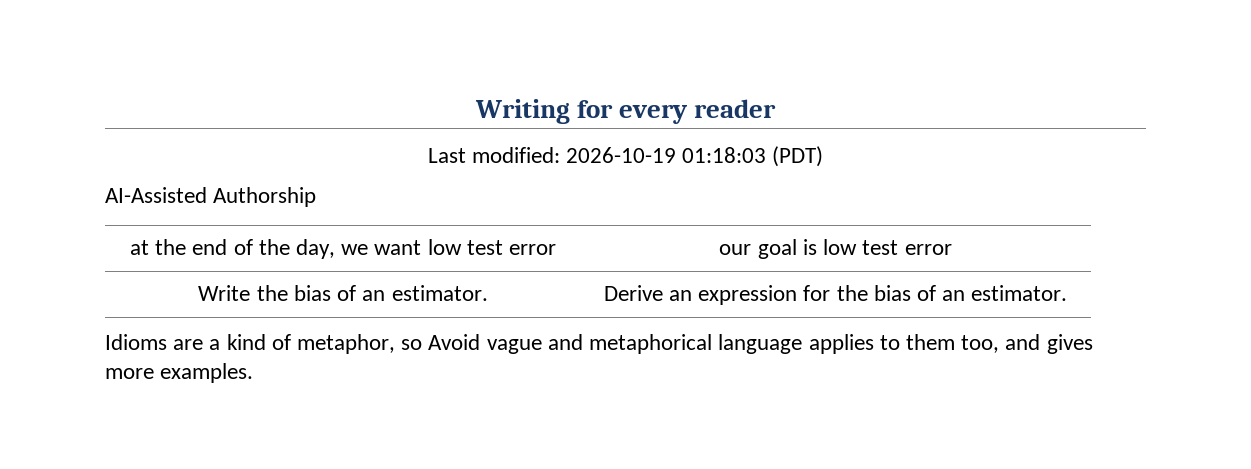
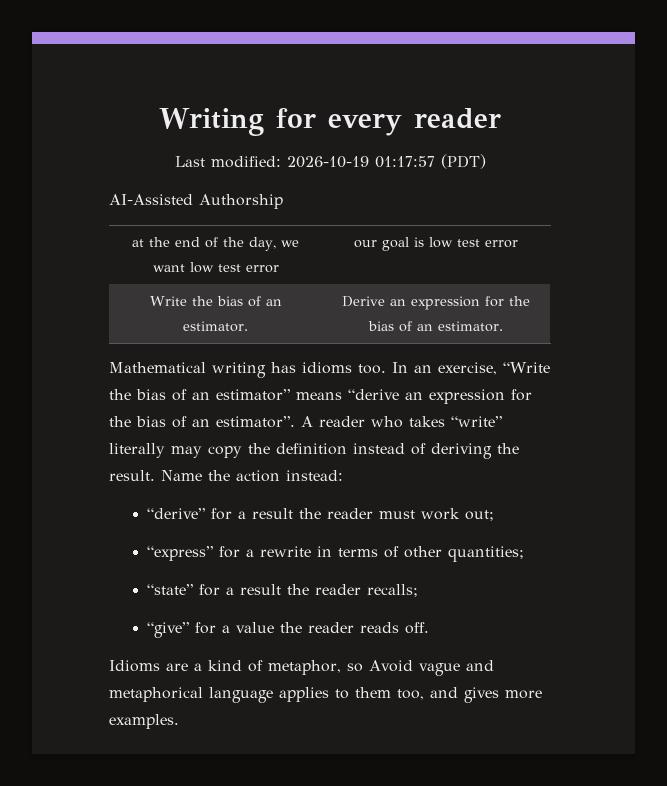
- Last modified: 2026-10-19 01:18:03 (PDT)
+ Last modified: 2026-10-19 01:17:57 (PDT)
+ Mathematical writing has idioms too. In an exercise, “Write the bias of an estimator” means “derive an expression for the bias of an estimator”. A reader who takes “write” literally may copy the definition instead of deriving the result. Name the action instead:
+ “derive” for a result the reader must work out;
+ “express” for a rewrite in terms of other quantities;
+ “state” for a result the reader recalls;
+ “give” for a value the reader reads off.

